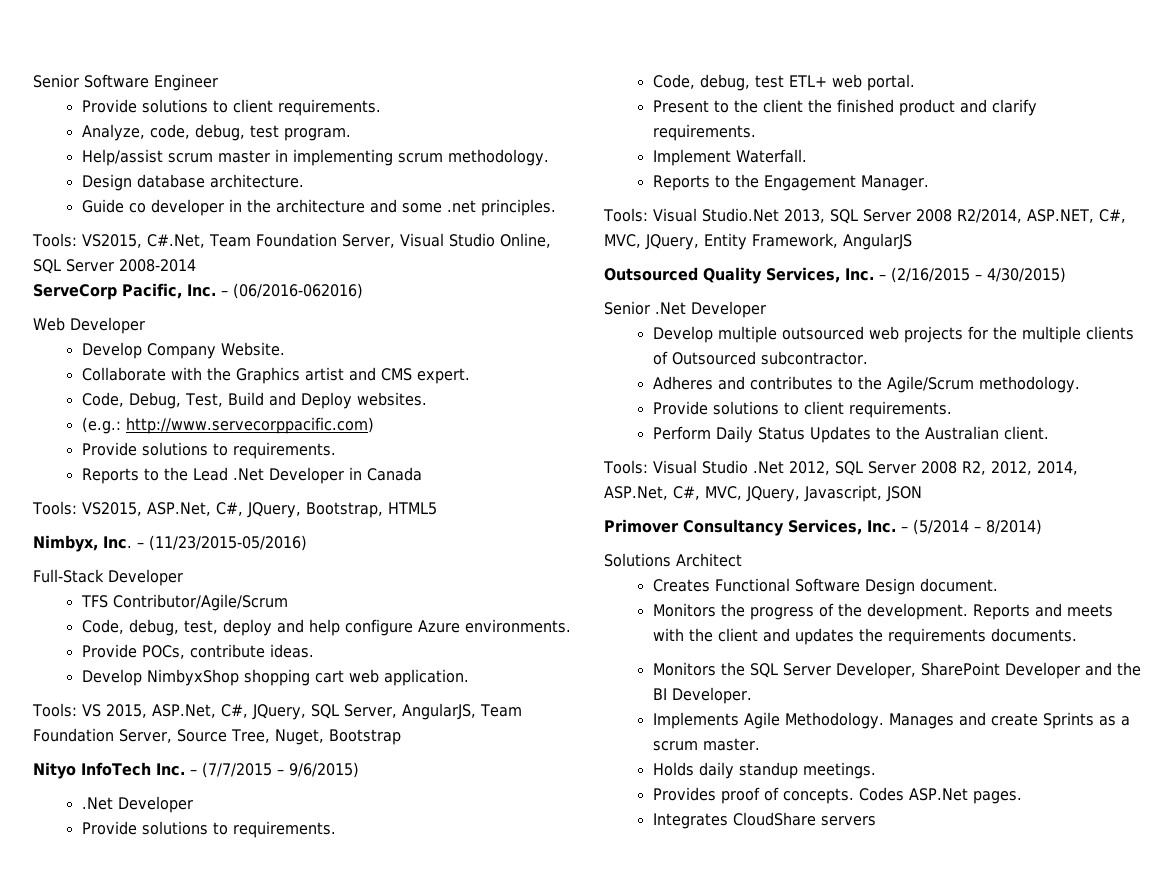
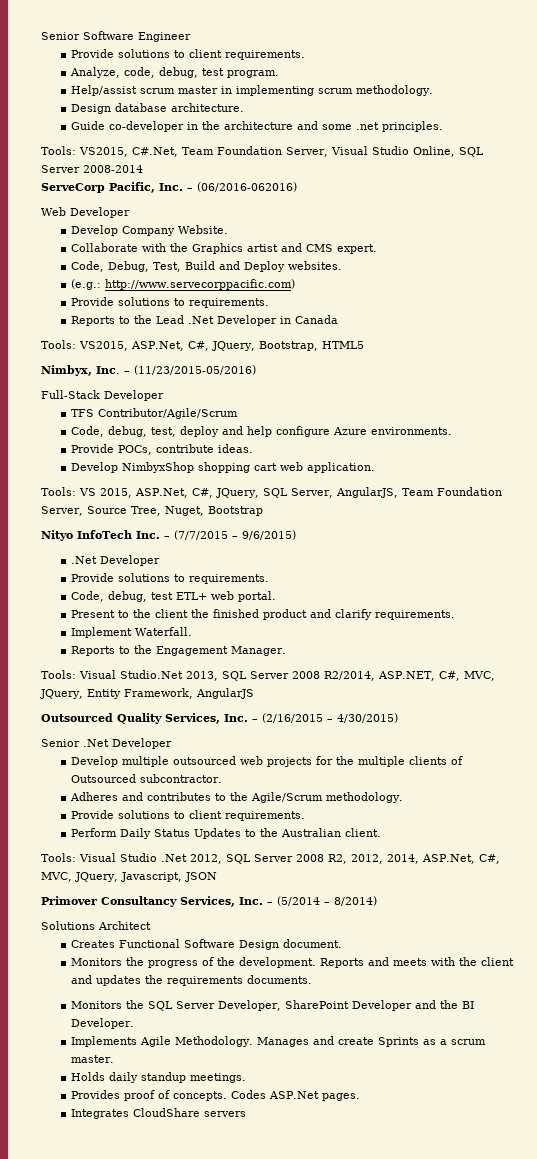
- Guide co developer in the architecture and some .net principles.
+ Guide co-developer in the architecture and some .net principles.

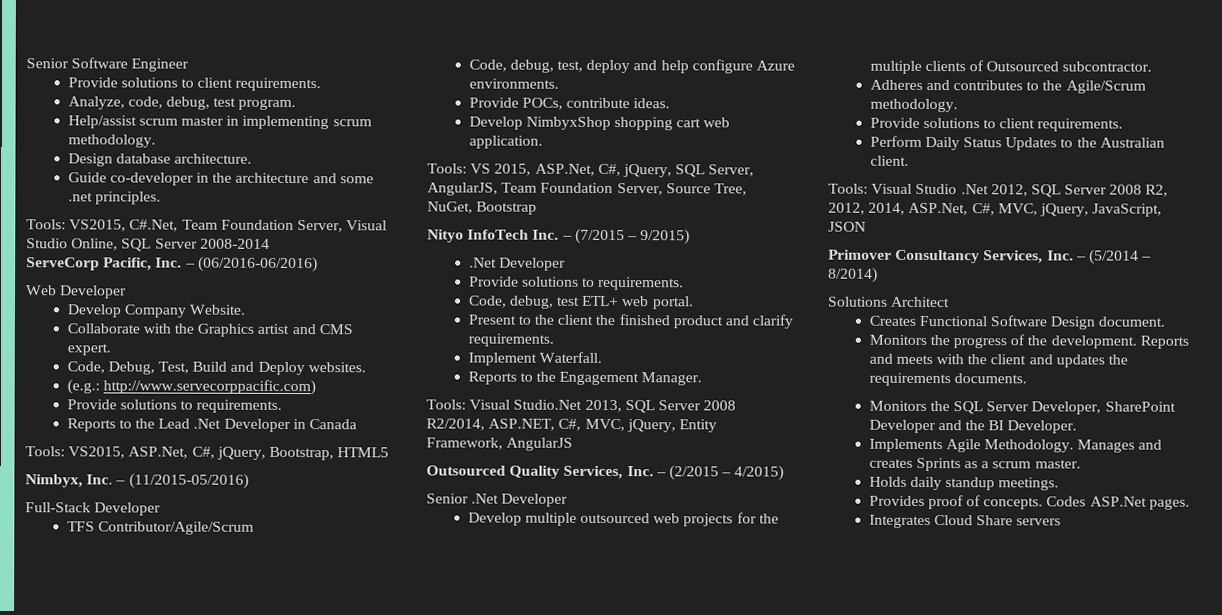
- ServeCorp Pacific, Inc. – (06/2016-062016)
+ ServeCorp Pacific, Inc. – (06/2016-06/2016)
- Tools: VS2015, ASP.Net, C#, JQuery, Bootstrap, HTML5
+ Tools: VS2015, ASP.Net, C#, jQuery, Bootstrap, HTML5
- Nimbyx, Inc. – (11/23/2015-05/2016)
+ Nimbyx, Inc. – (11/2015-05/2016)
- Tools: VS 2015, ASP.Net, C#, JQuery, SQL Server, AngularJS, Team Foundation Server, Source Tree, Nuget, Bootstrap
+ Tools: VS 2015, ASP.Net, C#, jQuery, SQL Server, AngularJS, Team Foundation Server, Source Tree, NuGet, Bootstrap
- Nityo InfoTech Inc. – (7/7/2015 – 9/6/2015)
+ Nityo InfoTech Inc. – (7/2015 – 9/2015)
- Tools: Visual Studio.Net 2013, SQL Server 2008 R2/2014, ASP.NET, C#, MVC, JQuery, Entity Framework, AngularJS
+ Tools: Visual Studio.Net 2013, SQL Server 2008 R2/2014, ASP.NET, C#, MVC, jQuery, Entity Framework, AngularJS
- Outsourced Quality Services, Inc. – (2/16/2015 – 4/30/2015)
+ Outsourced Quality Services, Inc. – (2/2015 – 4/2015)
- Tools: Visual Studio .Net 2012, SQL Server 2008 R2, 2012, 2014, ASP.Net, C#, MVC, JQuery, Javascript, JSON
+ Tools: Visual Studio .Net 2012, SQL Server 2008 R2, 2012, 2014, ASP.Net, C#, MVC, jQuery, JavaScript, JSON
- Manages and create Sprints as a scrum master.
+ Manages and creates Sprints as a scrum master.
- Integrates CloudShare servers
+ Integrates Cloud Share servers

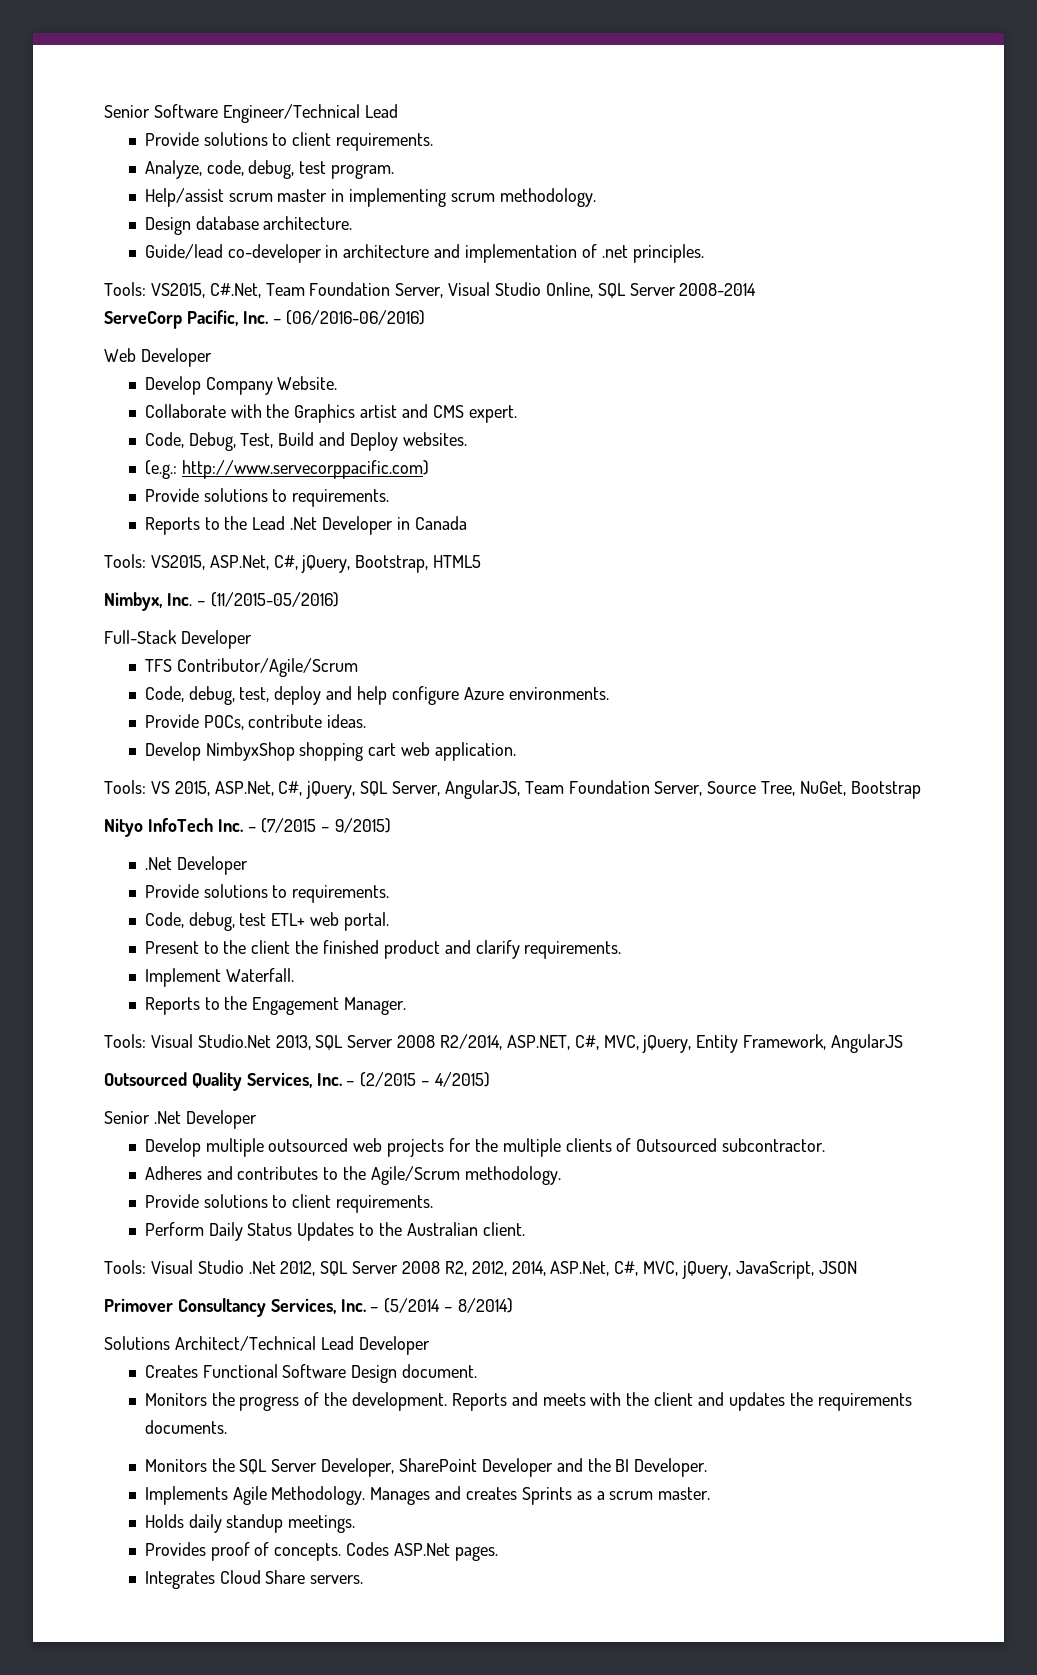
- Senior Software Engineer
+ Senior Software Engineer/Technical Lead
- Guide co-developer in the architecture and some .net principles.
+ Guide/lead co-developer in architecture and implementation of .net principles.
- Solutions Architect
+ Solutions Architect/Technical Lead Developer
- Integrates Cloud Share servers
+ Integrates Cloud Share servers.

